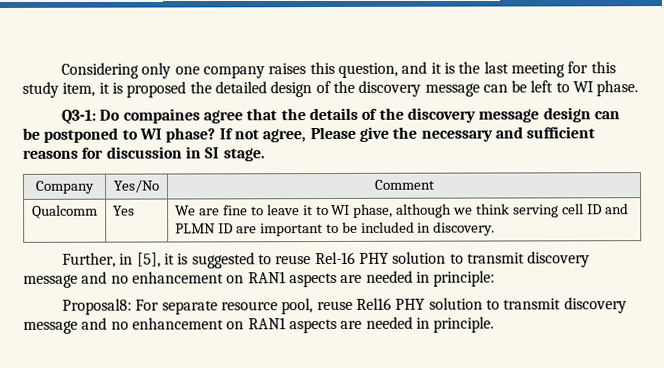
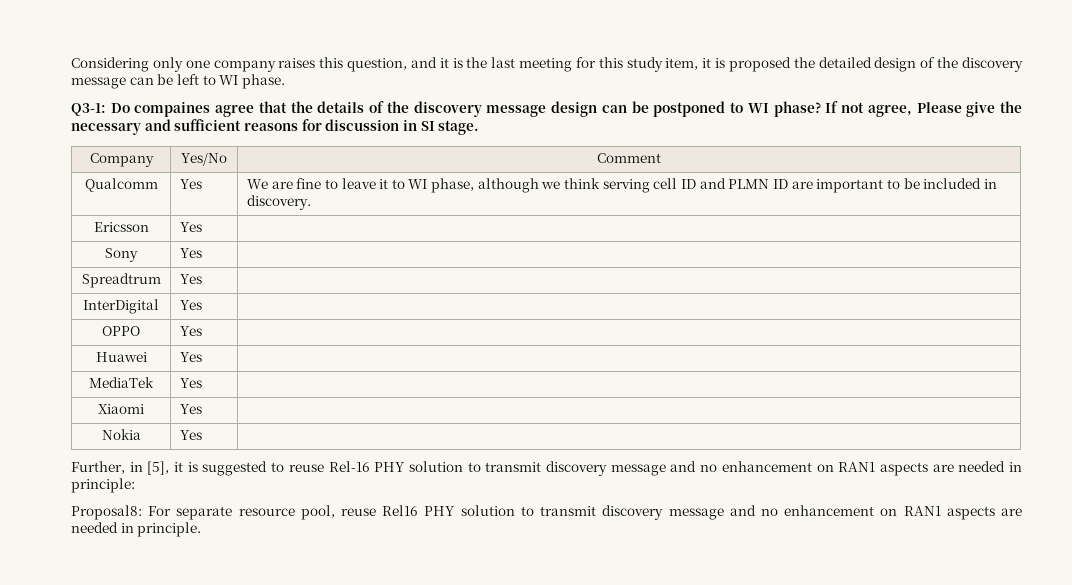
+ Ericsson | Yes |
+ Sony | Yes |
+ Spreadtrum | Yes |
+ InterDigital | Yes |
+ OPPO | Yes |
+ Huawei | Yes |
+ MediaTek | Yes |
+ Xiaomi | Yes |
+ Nokia | Yes |

